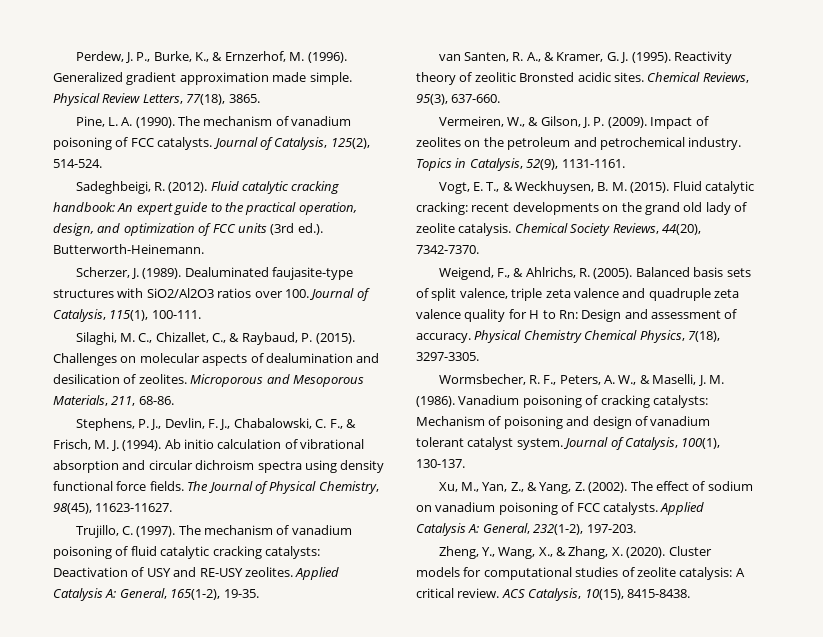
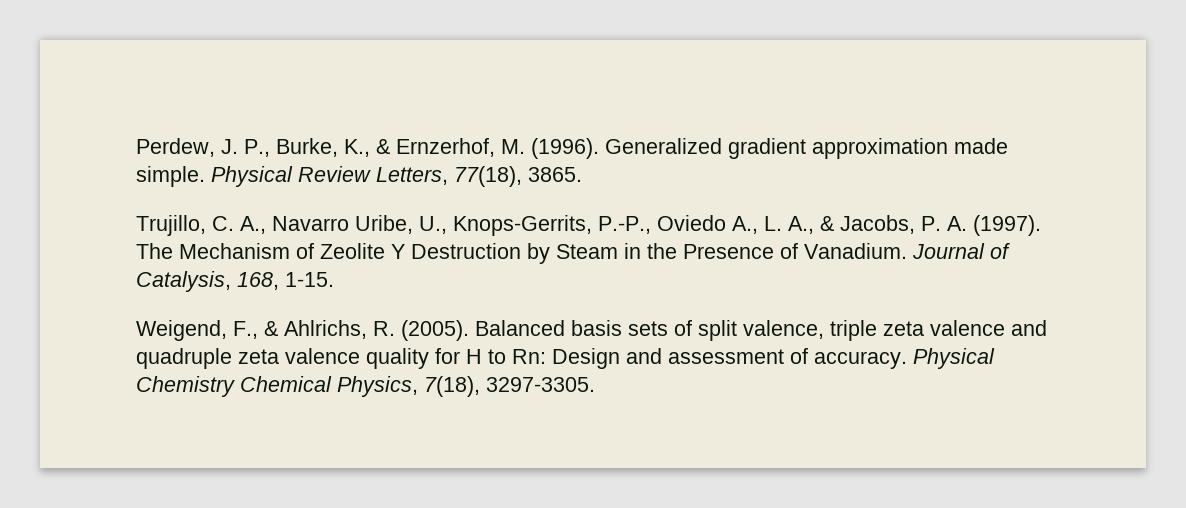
- Pine, L. A. (1990). The mechanism of vanadium poisoning of FCC catalysts. Journal of Catalysis, 125(2), 514-524.
- Sadeghbeigi, R. (2012). Fluid catalytic cracking handbook: An expert guide to the practical operation, design, and optimization of FCC units (3rd ed.). Butterworth-Heinemann.
- Scherzer, J. (1989). Dealuminated faujasite-type structures with SiO2/Al2O3 ratios over 100. Journal of Catalysis, 115(1), 100-111.
- Silaghi, M. C., Chizallet, C., & Raybaud, P. (2015). Challenges on molecular aspects of dealumination and desilication of zeolites. Microporous and Mesoporous Materials, 211, 68-86.
- Stephens, P. J., Devlin, F. J., Chabalowski, C. F., & Frisch, M. J. (1994). Ab initio calculation of vibrational absorption and circular dichroism spectra using density functional force fields. The Journal of Physical Chemistry, 98(45), 11623-11627.
- Trujillo, C. (1997). The mechanism of vanadium poisoning of fluid catalytic cracking catalysts: Deactivation of USY and RE-USY zeolites. Applied Catalysis A: General, 165(1-2), 19-35.
- van Santen, R. A., & Kramer, G. J. (1995). Reactivity theory of zeolitic Bronsted acidic sites. Chemical Reviews, 95(3), 637-660.
- Vermeiren, W., & Gilson, J. P. (2009). Impact of zeolites on the petroleum and petrochemical industry. Topics in Catalysis, 52(9), 1131-1161.
- Vogt, E. T., & Weckhuysen, B. M. (2015). Fluid catalytic cracking: recent developments on the grand old lady of zeolite catalysis. Chemical Society Reviews, 44(20), 7342-7370.
+ Trujillo, C. A., Navarro Uribe, U., Knops-Gerrits, P.-P., Oviedo A., L. A., & Jacobs, P. A. (1997). The Mechanism of Zeolite Y Destruction by Steam in the Presence of Vanadium. Journal of Catalysis, 168, 1-15.
- Wormsbecher, R. F., Peters, A. W., & Maselli, J. M. (1986). Vanadium poisoning of cracking catalysts: Mechanism of poisoning and design of vanadium tolerant catalyst system. Journal of Catalysis, 100(1), 130-137.
- Xu, M., Yan, Z., & Yang, Z. (2002). The effect of sodium on vanadium poisoning of FCC catalysts. Applied Catalysis A: General, 232(1-2), 197-203.
- Zheng, Y., Wang, X., & Zhang, X. (2020). Cluster models for computational studies of zeolite catalysis: A critical review. ACS Catalysis, 10(15), 8415-8438.

